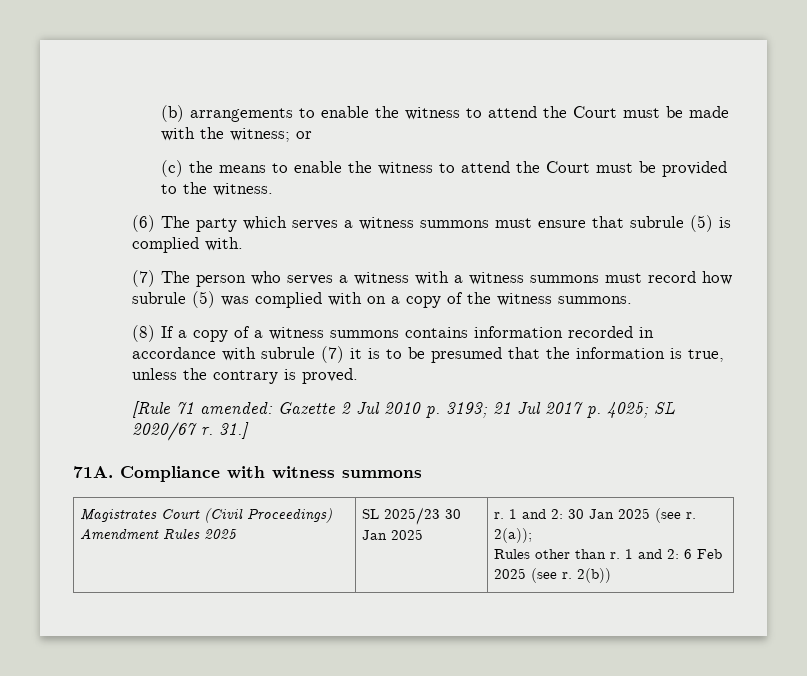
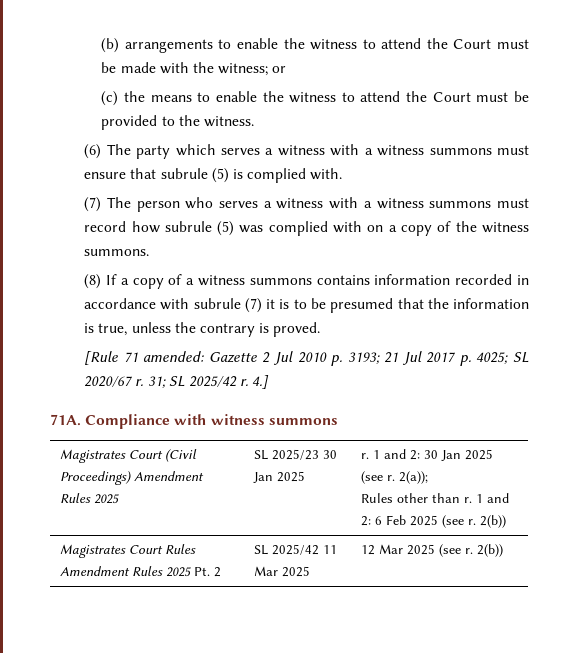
- (6) The party which serves a witness summons must ensure that subrule (5) is complied with.
+ (6) The party which serves a witness with a witness summons must ensure that subrule (5) is complied with.
- 31.]
+ 31; SL 2025/42 r. 4.]
+ Magistrates Court Rules Amendment Rules 2025 Pt. 2 | SL 2025/42 11 Mar 2025 | 12 Mar 2025 (see r. 2(b))

